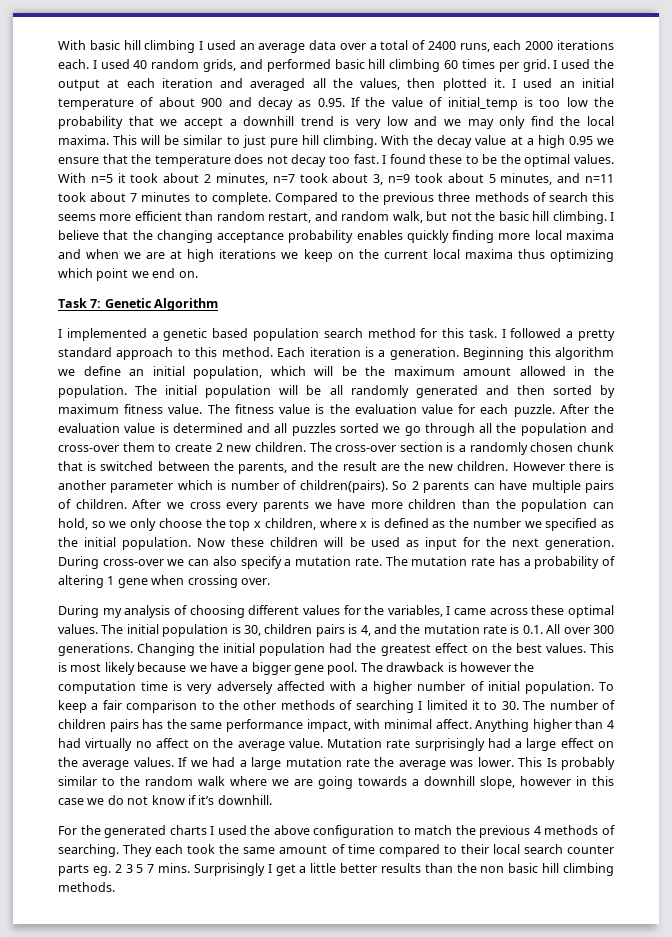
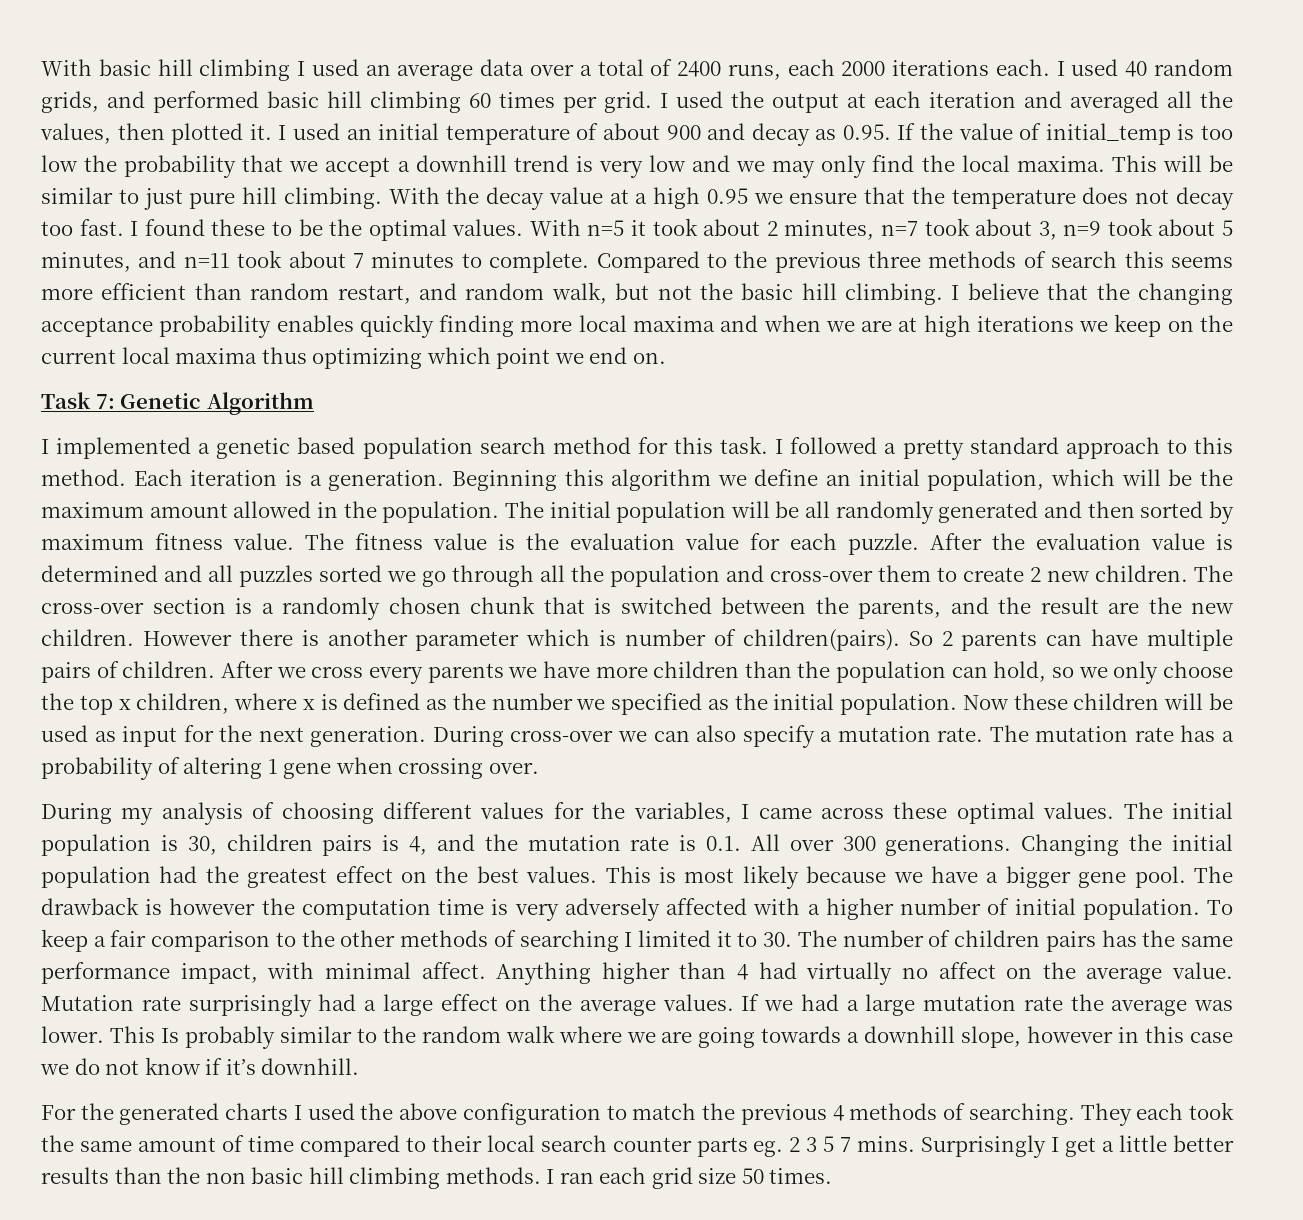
+ I ran each grid size 50 times.

